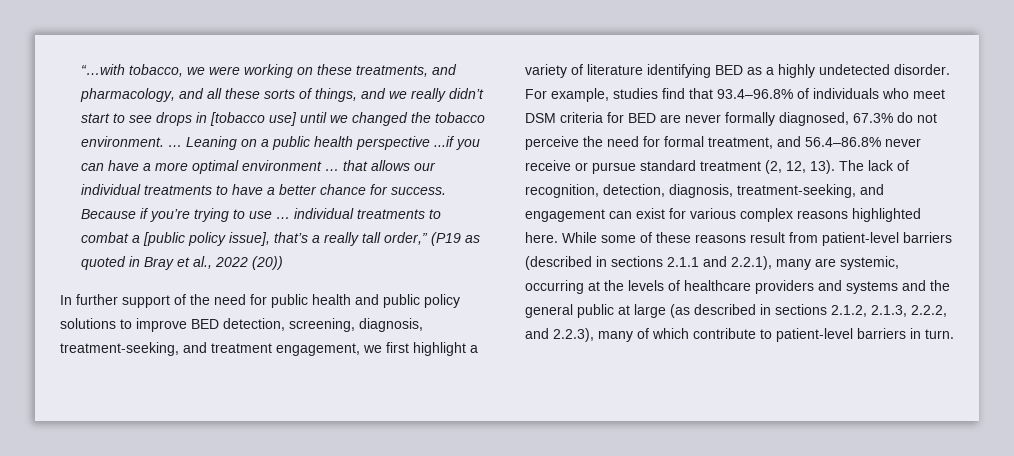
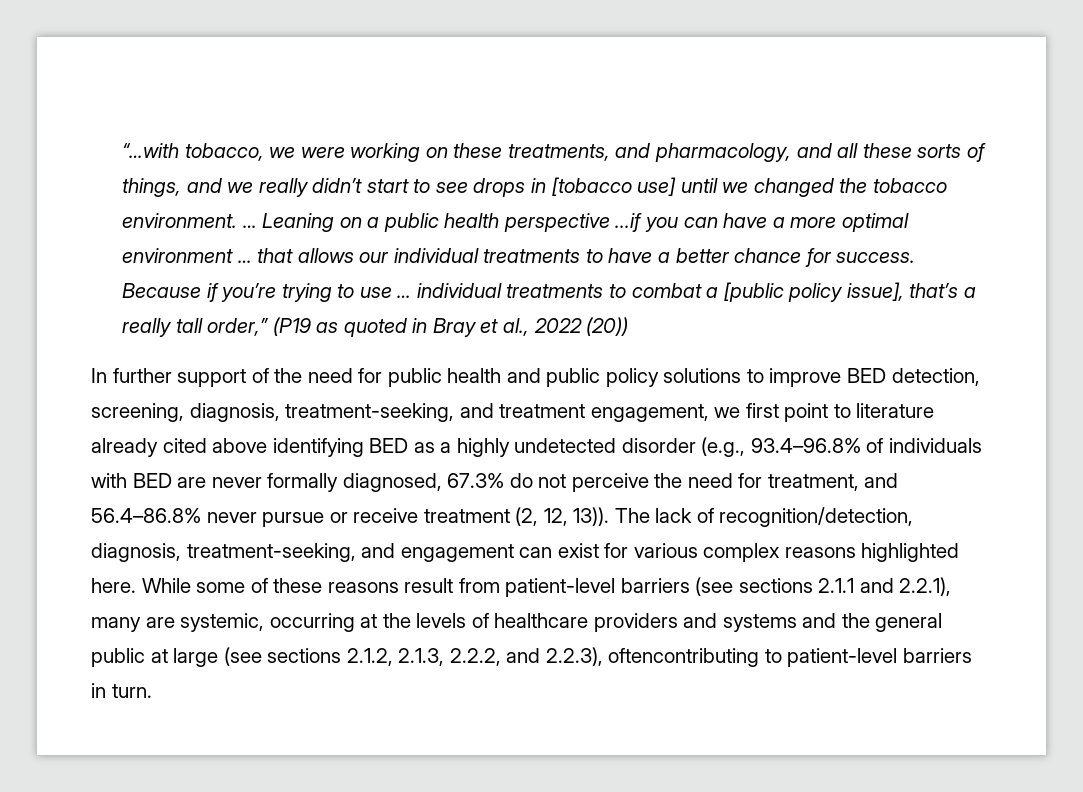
- In further support of the need for public health and public policy solutions to improve BED detection, screening, diagnosis, treatment-seeking, and treatment engagement, we first highlight a variety of literature identifying BED as a highly undetected disorder. For example, studies find that 93.4–96.8% of individuals who meet DSM criteria for BED are never formally diagnosed, 67.3% do not perceive the need for formal treatment, and 56.4–86.8% never receive or pursue standard treatment (2, 12, 13).
+ In further support of the need for public health and public policy solutions to improve BED detection, screening, diagnosis, treatment-seeking, and treatment engagement, we first point to literature already cited above identifying BED as a highly undetected disorder (e.g., 93.4–96.8% of individuals with BED are never formally diagnosed, 67.3% do not perceive the need for treatment, and 56.4–86.8% never pursue or receive treatment (2, 12, 13)).
- The lack of recognition, detection, diagnosis, treatment-seeking, and engagement can exist for various complex reasons highlighted here.
+ The lack of recognition/detection, diagnosis, treatment-seeking, and engagement can exist for various complex reasons highlighted here.
- While some of these reasons result from patient-level barriers (described in sections 2.1.1 and 2.2.1), many are systemic, occurring at the levels of healthcare providers and systems and the general public at large (as described in sections 2.1.2, 2.1.3, 2.2.2, and 2.2.3), many of which contribute to patient-level barriers in turn.
+ While some of these reasons result from patient-level barriers (see sections 2.1.1 and 2.2.1), many are systemic, occurring at the levels of healthcare providers and systems and the general public at large (see sections 2.1.2, 2.1.3, 2.2.2, and 2.2.3), oftencontributing to patient-level barriers in turn.

